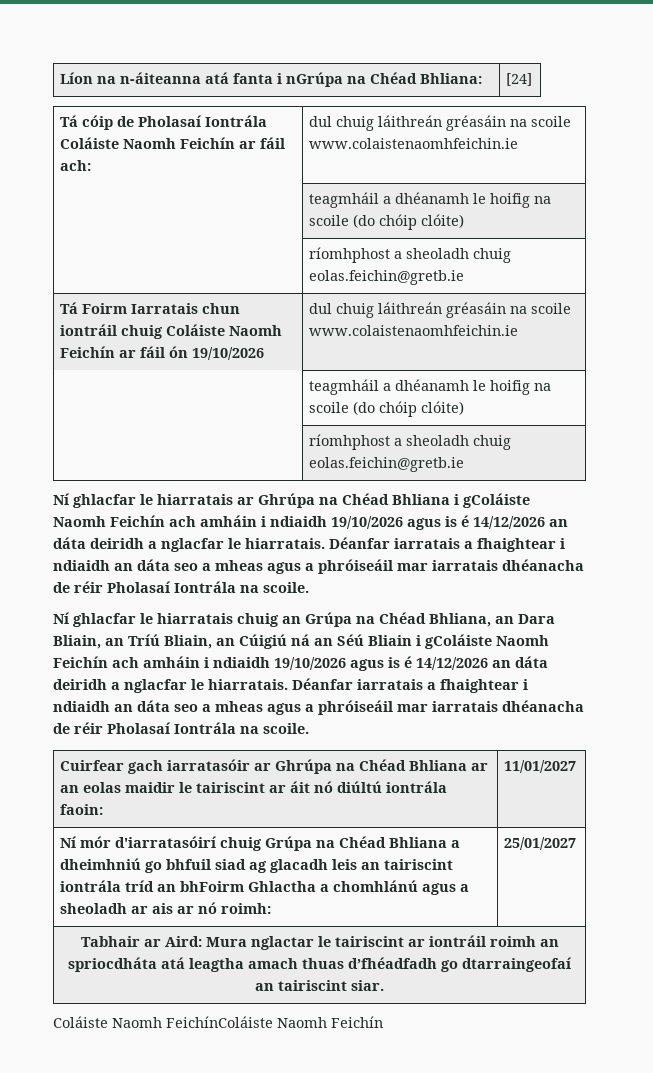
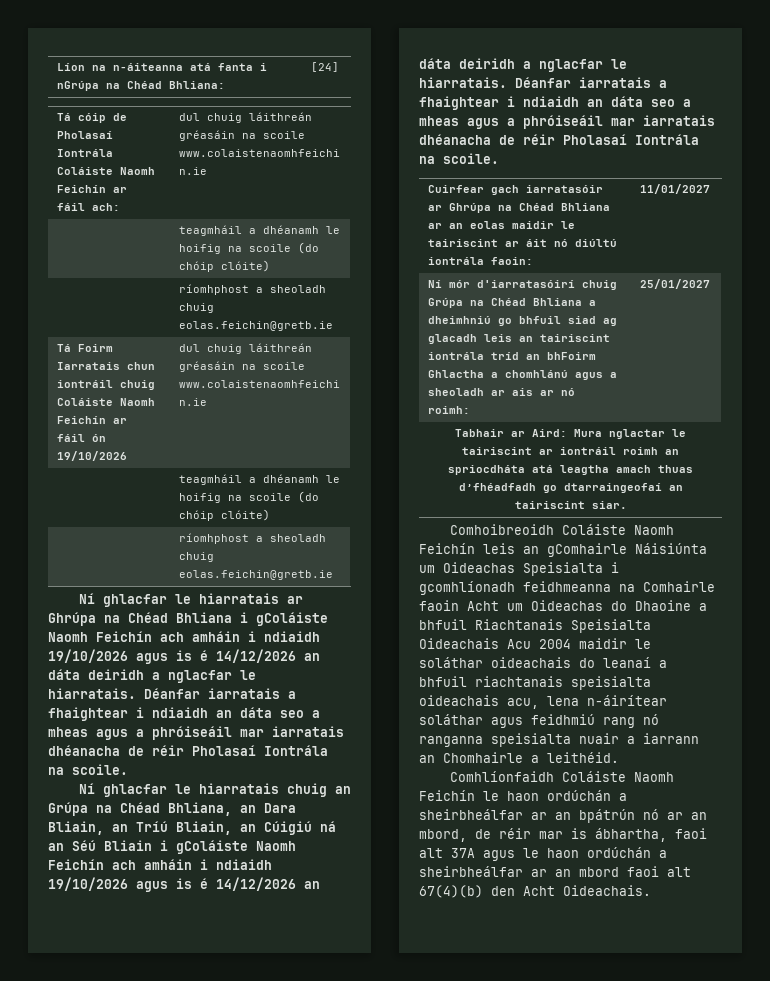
- Coláiste Naomh FeichínColáiste Naomh Feichín
+ Comhoibreoidh Coláiste Naomh Feichín leis an gComhairle Náisiúnta um Oideachas Speisialta i gcomhlíonadh feidhmeanna na Comhairle faoin Acht um Oideachas do Dhaoine a bhfuil Riachtanais Speisialta Oideachais Acu 2004 maidir le soláthar oideachais do leanaí a bhfuil riachtanais speisialta oideachais acu, lena n-áirítear soláthar agus feidhmiú rang nó ranganna speisialta nuair a iarrann an Chomhairle a leithéid.
+ Comhlíonfaidh Coláiste Naomh Feichín le haon ordúchán a sheirbheálfar ar an bpátrún nó ar an mbord, de réir mar is ábhartha, faoi alt 37A agus le haon ordúchán a sheirbheálfar ar an mbord faoi alt 67(4)(b) den Acht Oideachais.

